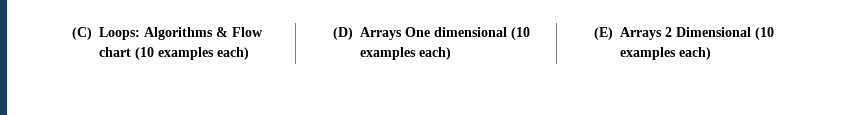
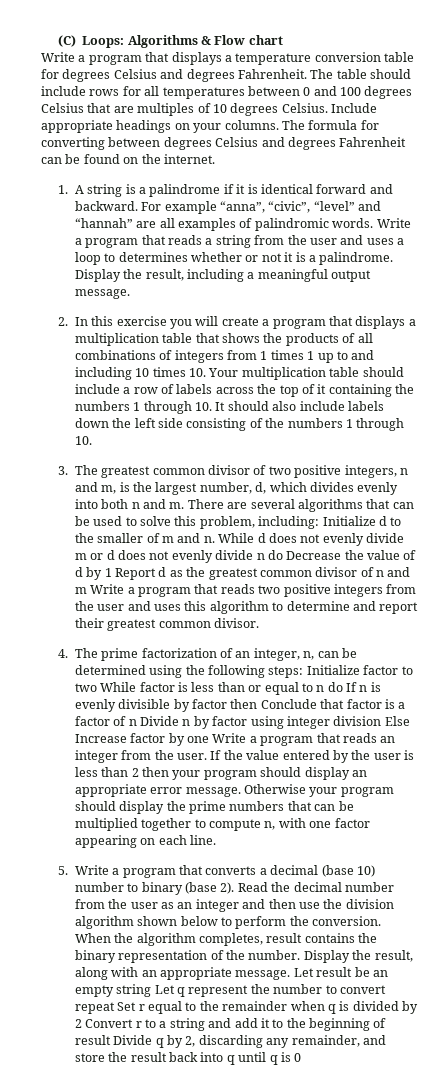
- (C) Loops: Algorithms & Flow chart (10 examples each)
- (D) Arrays One dimensional (10 examples each)
- (E) Arrays 2 Dimensional (10 examples each)
+ (C) Loops: Algorithms & Flow chart
+ Write a program that displays a temperature conversion table for degrees Celsius and degrees Fahrenheit. The table should include rows for all temperatures between 0 and 100 degrees Celsius that are multiples of 10 degrees Celsius. Include appropriate headings on your columns. The formula for converting between degrees Celsius and degrees Fahrenheit can be found on the internet.
+ 1. A string is a palindrome if it is identical forward and backward. For example “anna”, “civic”, “level” and “hannah” are all examples of palindromic words. Write a program that reads a string from the user and uses a loop to determines whether or not it is a palindrome. Display the result, including a meaningful output message.
+ 2. In this exercise you will create a program that displays a multiplication table that shows the products of all combinations of integers from 1 times 1 up to and including 10 times 10. Your multiplication table should include a row of labels across the top of it containing the numbers 1 through 10. It should also include labels down the left side consisting of the numbers 1 through 10.
+ 3. The greatest common divisor of two positive integers, n and m, is the largest number, d, which divides evenly into both n and m. There are several algorithms that can be used to solve this problem, including: Initialize d to the smaller of m and n. While d does not evenly divide m or d does not evenly divide n do Decrease the value of d by 1 Report d as the greatest common divisor of n and m Write a program that reads two positive integers from the user and uses this algorithm to determine and report their greatest common divisor.
+ 4. The prime factorization of an integer, n, can be determined using the following steps: Initialize factor to two While factor is less than or equal to n do If n is evenly divisible by factor then Conclude that factor is a factor of n Divide n by factor using integer division Else Increase factor by one Write a program that reads an integer from the user. If the value entered by the user is less than 2 then your program should display an appropriate error message. Otherwise your program should display the prime numbers that can be multiplied together to compute n, with one factor appearing on each line.
+ 5. Write a program that converts a decimal (base 10) number to binary (base 2). Read the decimal number from the user as an integer and then use the division algorithm shown below to perform the conversion. When the algorithm completes, result contains the binary representation of the number. Display the result, along with an appropriate message. Let result be an empty string Let q represent the number to convert repeat Set r equal to the remainder when q is divided by 2 Convert r to a string and add it to the beginning of result Divide q by 2, discarding any remainder, and store the result back into q until q is 0

